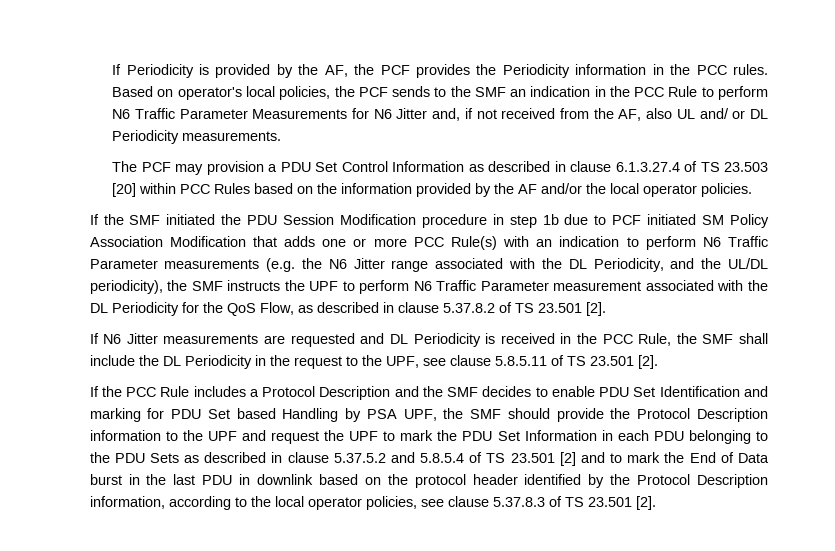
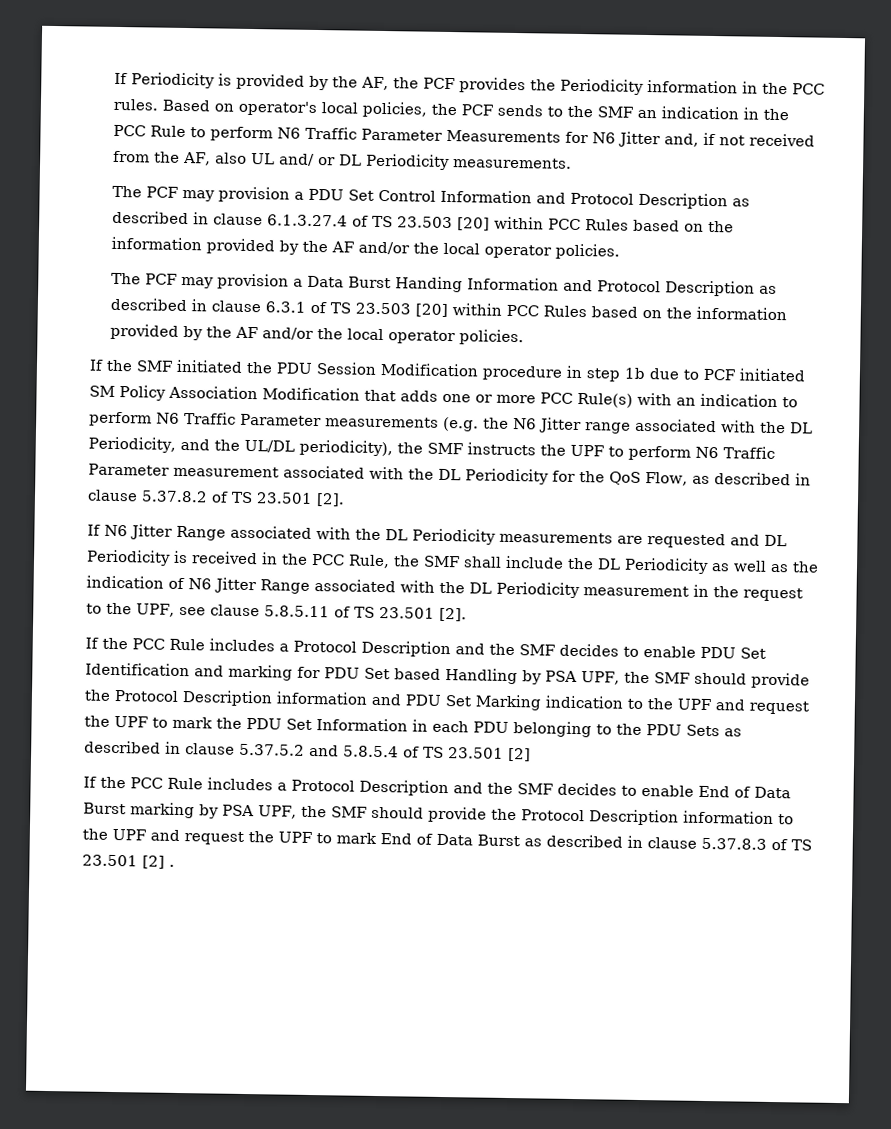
- The PCF may provision a PDU Set Control Information as described in clause 6.1.3.27.4 of TS 23.503 [20] within PCC Rules based on the information provided by the AF and/or the local operator policies.
+ The PCF may provision a PDU Set Control Information and Protocol Description as described in clause 6.1.3.27.4 of TS 23.503 [20] within PCC Rules based on the information provided by the AF and/or the local operator policies.
+ The PCF may provision a Data Burst Handing Information and Protocol Description as described in clause 6.3.1 of TS 23.503 [20] within PCC Rules based on the information provided by the AF and/or the local operator policies.
- If N6 Jitter measurements are requested and DL Periodicity is received in the PCC Rule, the SMF shall include the DL Periodicity in the request to the UPF, see clause 5.8.5.11 of TS 23.501 [2].
+ If N6 Jitter Range associated with the DL Periodicity measurements are requested and DL Periodicity is received in the PCC Rule, the SMF shall include the DL Periodicity as well as the indication of N6 Jitter Range associated with the DL Periodicity measurement in the request to the UPF, see clause 5.8.5.11 of TS 23.501 [2].
- If the PCC Rule includes a Protocol Description and the SMF decides to enable PDU Set Identification and marking for PDU Set based Handling by PSA UPF, the SMF should provide the Protocol Description information to the UPF and request the UPF to mark the PDU Set Information in each PDU belonging to the PDU Sets as described in clause 5.37.5.2 and 5.8.5.4 of TS 23.501 [2] and to mark the End of Data burst in the last PDU in downlink based on the protocol header identified by the Protocol Description information, according to the local operator policies, see clause 5.37.8.3 of TS 23.501 [2].
+ If the PCC Rule includes a Protocol Description and the SMF decides to enable PDU Set Identification and marking for PDU Set based Handling by PSA UPF, the SMF should provide the Protocol Description information and PDU Set Marking indication to the UPF and request the UPF to mark the PDU Set Information in each PDU belonging to the PDU Sets as described in clause 5.37.5.2 and 5.8.5.4 of TS 23.501 [2]
+ If the PCC Rule includes a Protocol Description and the SMF decides to enable End of Data Burst marking by PSA UPF, the SMF should provide the Protocol Description information to the UPF and request the UPF to mark End of Data Burst as described in clause 5.37.8.3 of TS 23.501 [2] .

